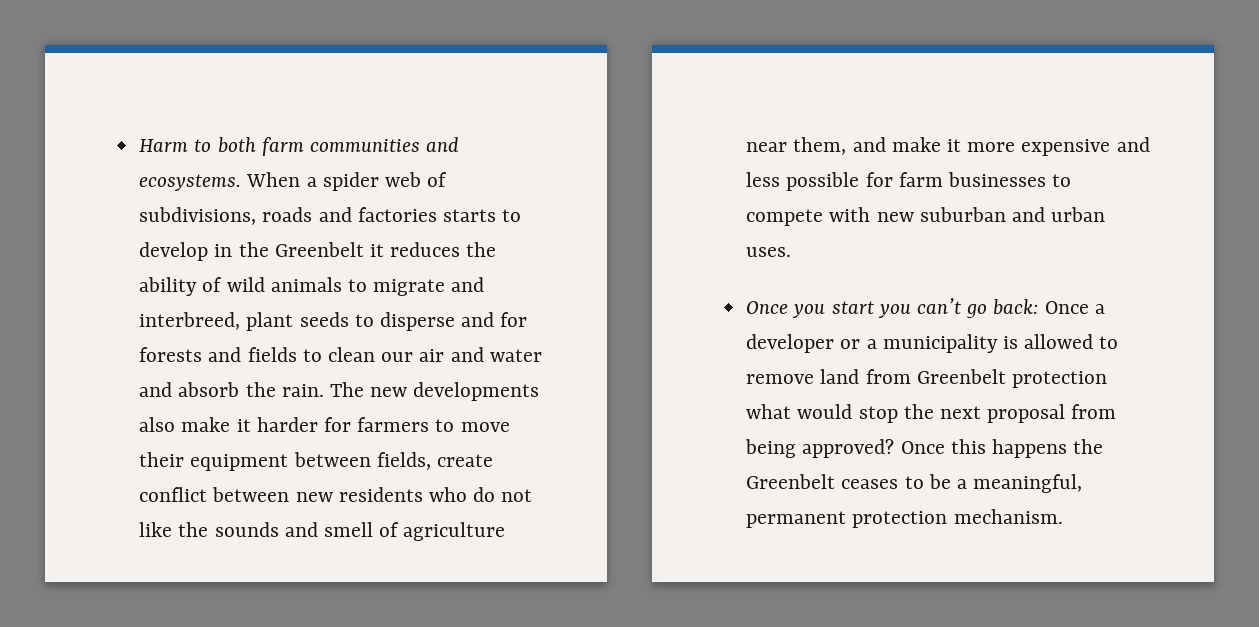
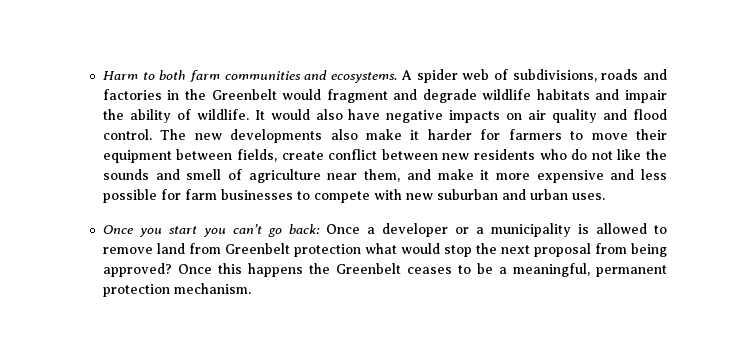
- When a spider web of subdivisions, roads and factories starts to develop in the Greenbelt it reduces the ability of wild animals to migrate and interbreed, plant seeds to disperse and for forests and fields to clean our air and water and absorb the rain.
+ A spider web of subdivisions, roads and factories in the Greenbelt would fragment and degrade wildlife habitats and impair the ability of wildlife. It would also have negative impacts on air quality and flood control.

